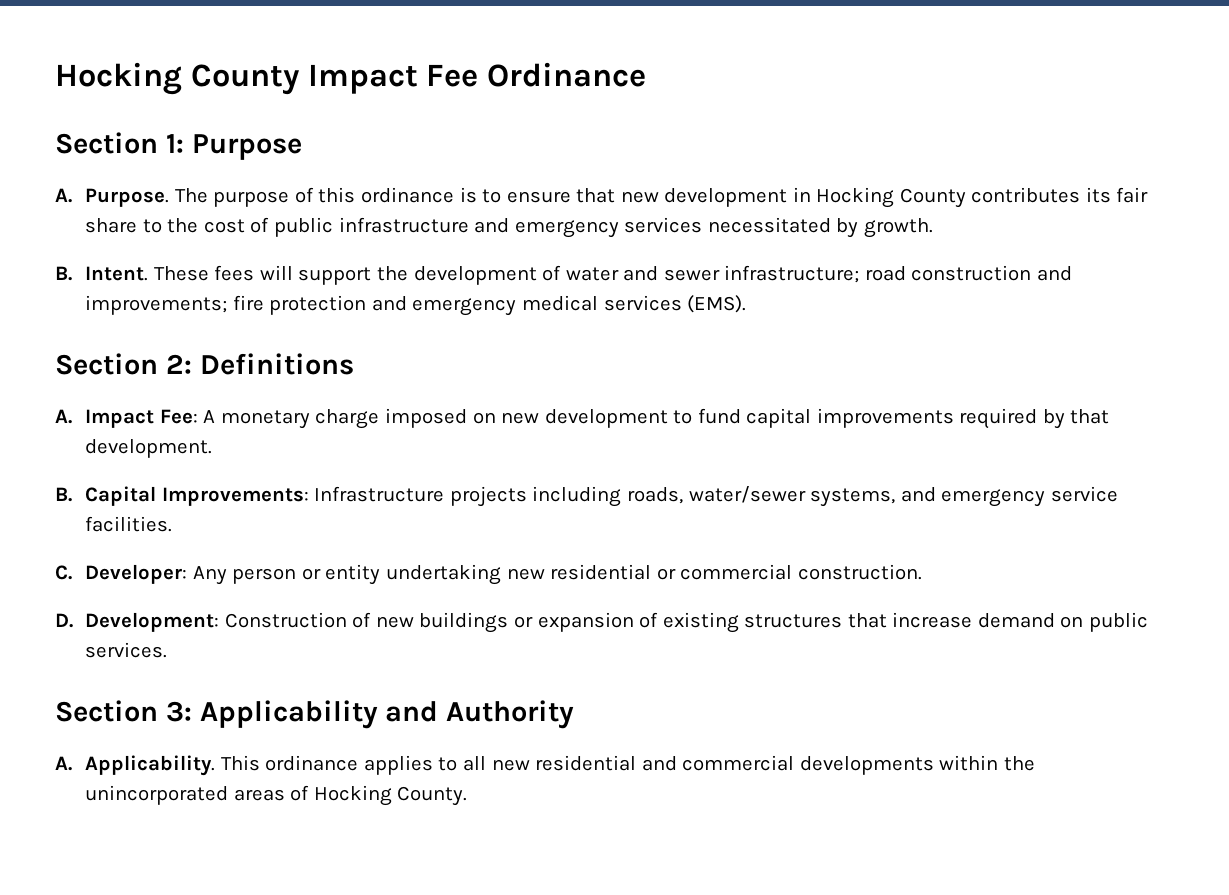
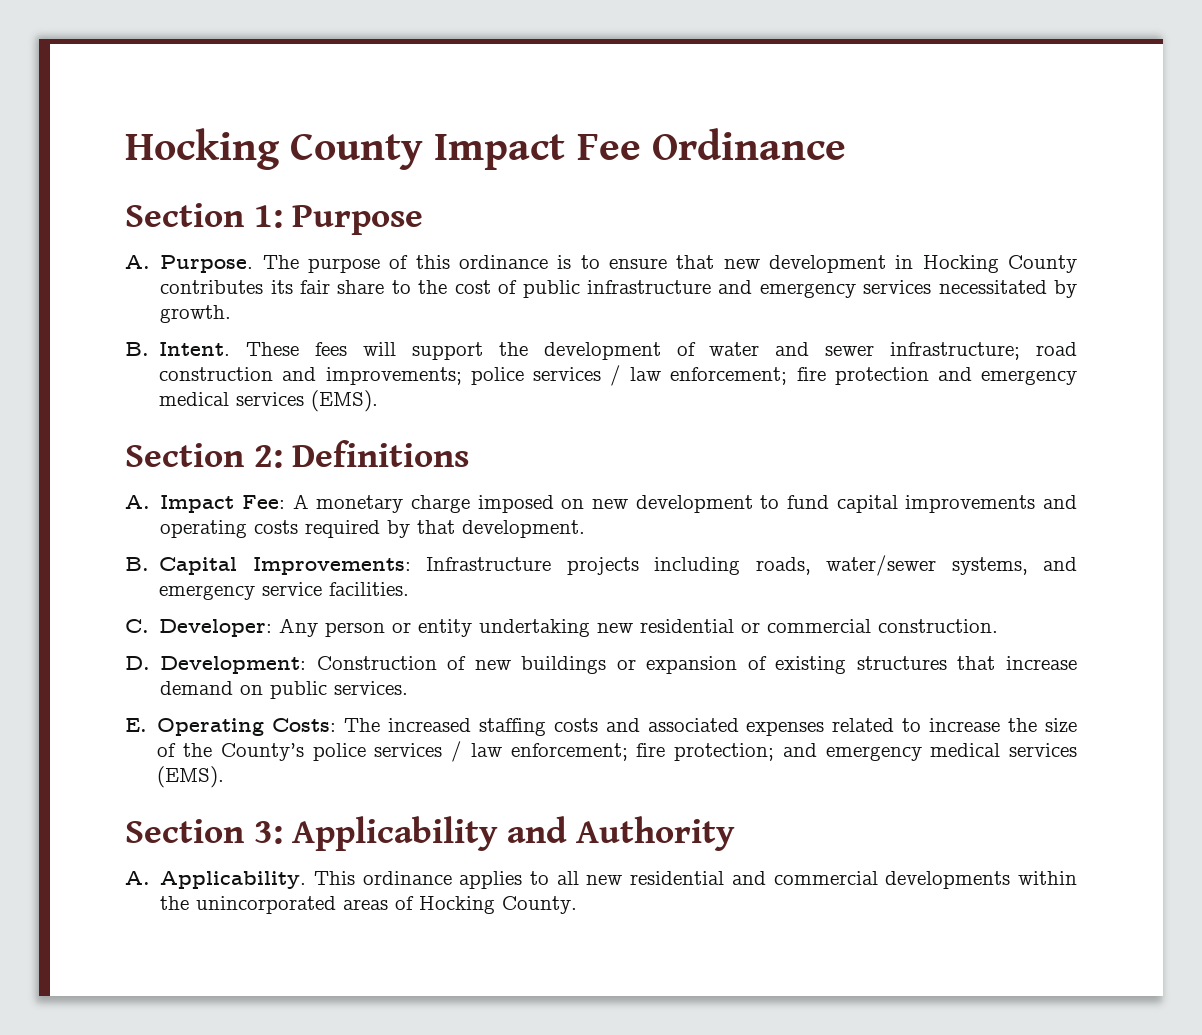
- These fees will support the development of water and sewer infrastructure; road construction and improvements; fire protection and emergency medical services (EMS).
+ These fees will support the development of water and sewer infrastructure; road construction and improvements; police services / law enforcement; fire protection and emergency medical services (EMS).
- A. Impact Fee: A monetary charge imposed on new development to fund capital improvements required by that development.
+ A. Impact Fee: A monetary charge imposed on new development to fund capital improvements and operating costs required by that development.
+ E. Operating Costs: The increased staffing costs and associated expenses related to increase the size of the County’s police services / law enforcement; fire protection; and emergency medical services (EMS).

